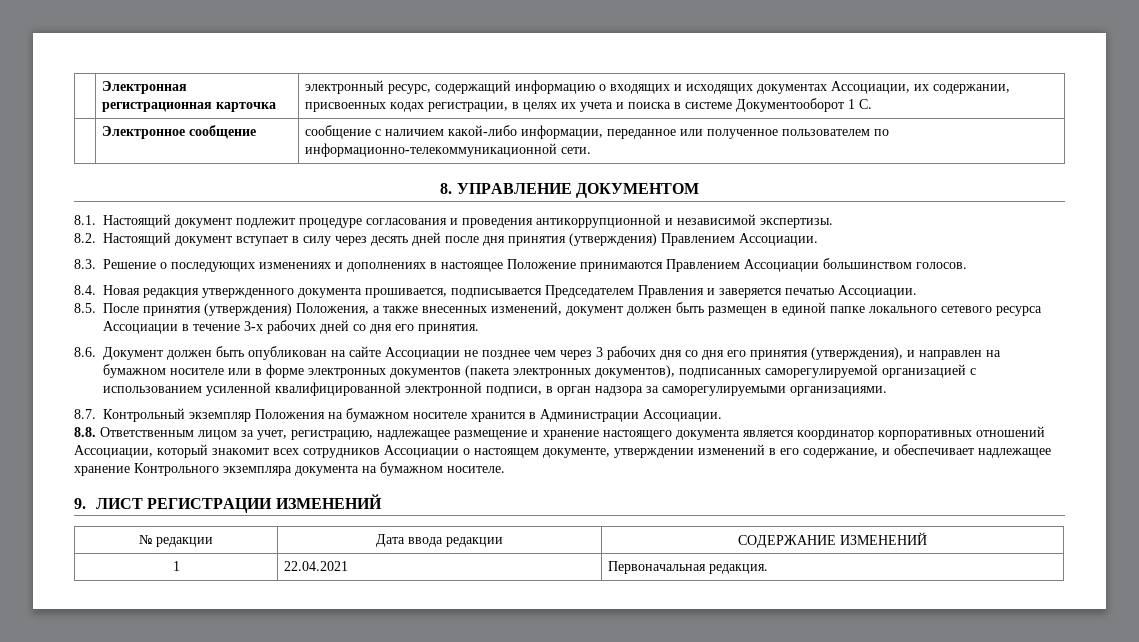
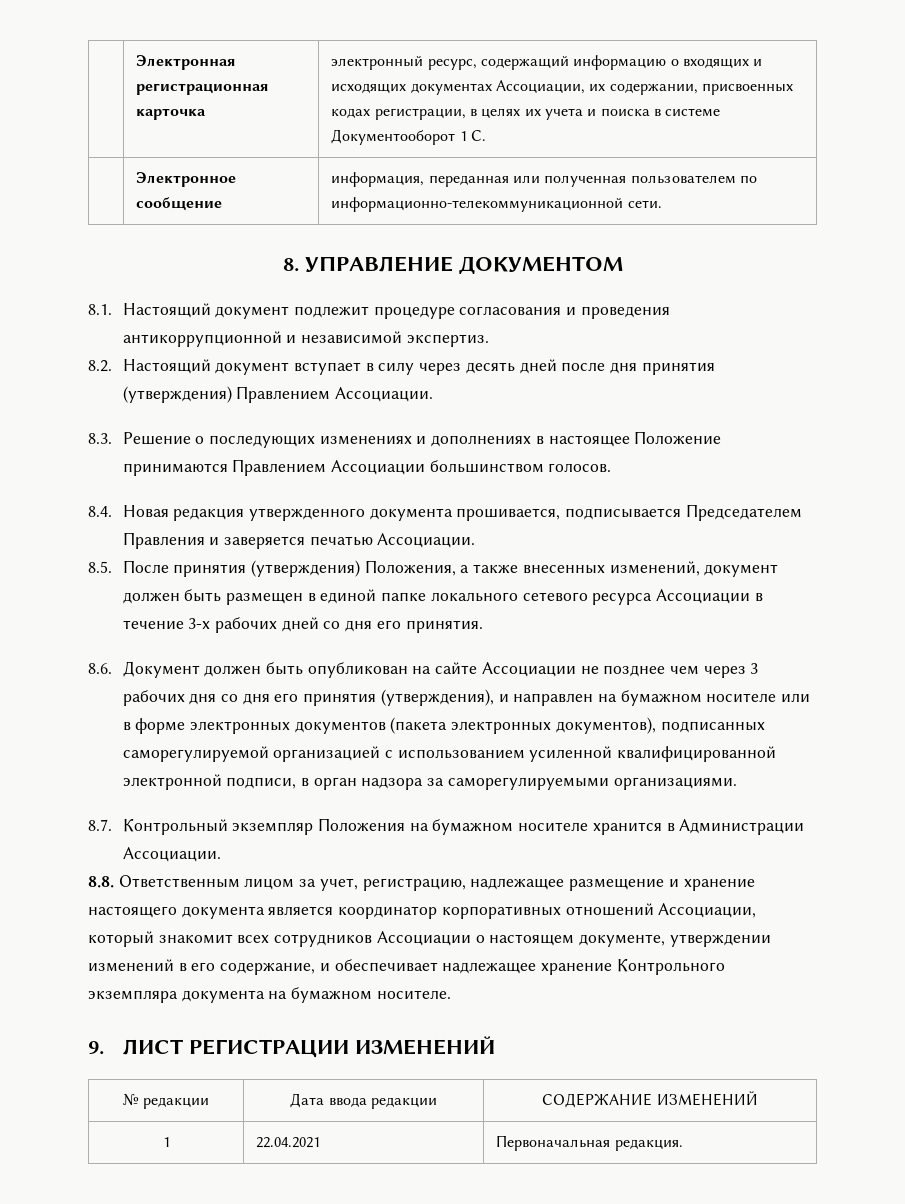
- | Электронное сообщение | сообщение с наличием какой-либо информации, переданное или полученное пользователем по информационно-телекоммуникационной сети.
+ | Электронное сообщение | информация, переданная или полученная пользователем по информационно-телекоммуникационной сети.
- 8.1. Настоящий документ подлежит процедуре согласования и проведения антикоррупционной и независимой экспертизы.
+ 8.1. Настоящий документ подлежит процедуре согласования и проведения антикоррупционной и независимой экспертиз.

